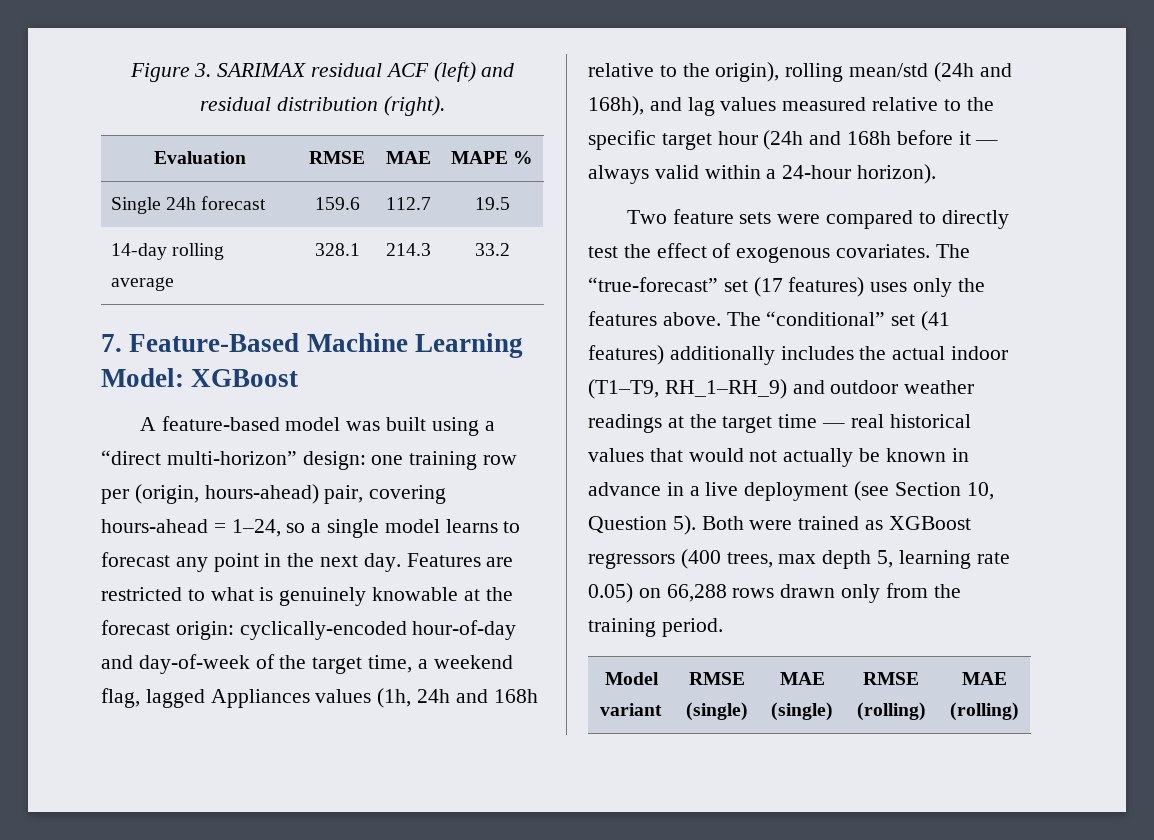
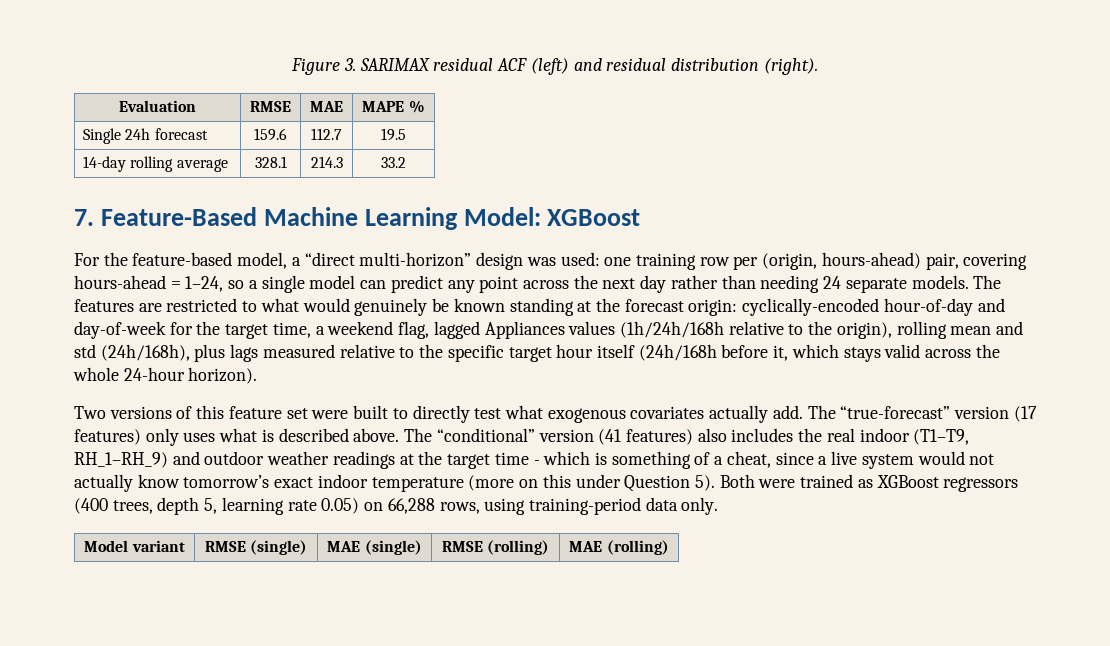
- A feature-based model was built using a “direct multi-horizon” design: one training row per (origin, hours-ahead) pair, covering hours-ahead = 1–24, so a single model learns to forecast any point in the next day. Features are restricted to what is genuinely knowable at the forecast origin: cyclically-encoded hour-of-day and day-of-week of the target time, a weekend flag, lagged Appliances values (1h, 24h and 168h relative to the origin), rolling mean/std (24h and 168h), and lag values measured relative to the specific target hour (24h and 168h before it — always valid within a 24-hour horizon).
- Two feature sets were compared to directly test the effect of exogenous covariates.
+ For the feature-based model, a “direct multi-horizon” design was used: one training row per (origin, hours-ahead) pair, covering hours-ahead = 1–24, so a single model can predict any point across the next day rather than needing 24 separate models. The features are restricted to what would genuinely be known standing at the forecast origin: cyclically-encoded hour-of-day and day-of-week for the target time, a weekend flag, lagged Appliances values (1h/24h/168h relative to the origin), rolling mean and std (24h/168h), plus lags measured relative to the specific target hour itself (24h/168h before it, which stays valid across the whole 24-hour horizon).
+ Two versions of this feature set were built to directly test what exogenous covariates actually add.
- The “true-forecast” set (17 features) uses only the features above.
+ The “true-forecast” version (17 features) only uses what is described above.
- The “conditional” set (41 features) additionally includes the actual indoor (T1–T9, RH_1–RH_9) and outdoor weather readings at the target time — real historical values that would not actually be known in advance in a live deployment (see Section 10, Question 5).
+ The “conditional” version (41 features) also includes the real indoor (T1–T9, RH_1–RH_9) and outdoor weather readings at the target time - which is something of a cheat, since a live system would not actually know tomorrow’s exact indoor temperature (more on this under Question 5).
- Both were trained as XGBoost regressors (400 trees, max depth 5, learning rate 0.05) on 66,288 rows drawn only from the training period.
+ Both were trained as XGBoost regressors (400 trees, depth 5, learning rate 0.05) on 66,288 rows, using training-period data only.

